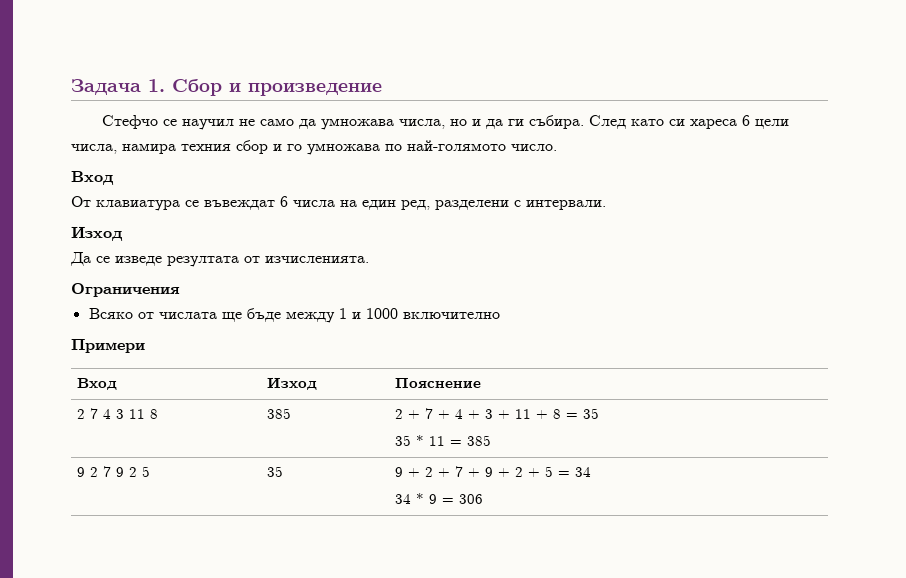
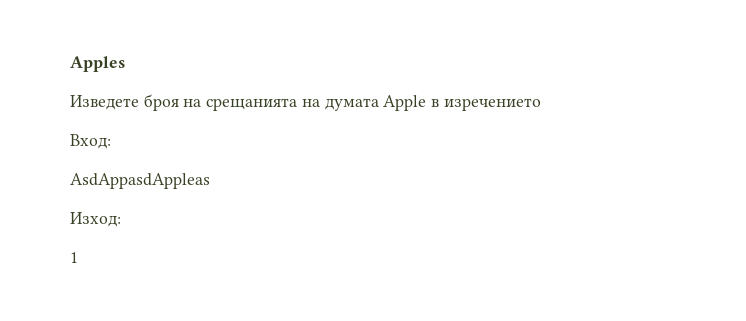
- Задача 1. Сбор и произведение
- Стефчо се научил не само да умножава числа, но и да ги събира. След като си хареса 6 цели числа, намира техния сбор и го умножава по най-голямото число.
- Вход
- От клавиатура се въвеждат 6 числа на един ред, разделени с интервали.
- Изход
- Да се изведе резултата от изчисленията.
- Ограничения
- Всяко от числата ще бъде между 1 и 1000 включително
- Примери
- Вход | Изход | Пояснение
- 2 7 4 3 11 8 | 385 | 2 + 7 + 4 + 3 + 11 + 8 = 35
- 35 * 11 = 385
- 9 2 7 9 2 5 | 35 | 9 + 2 + 7 + 9 + 2 + 5 = 34
- 34 * 9 = 306
+ Apples
+ Изведете броя на срещанията на думата Apple в изречението
+ Вход:
+ AsdAppasdAppleas
+ Изход:
+ 1

